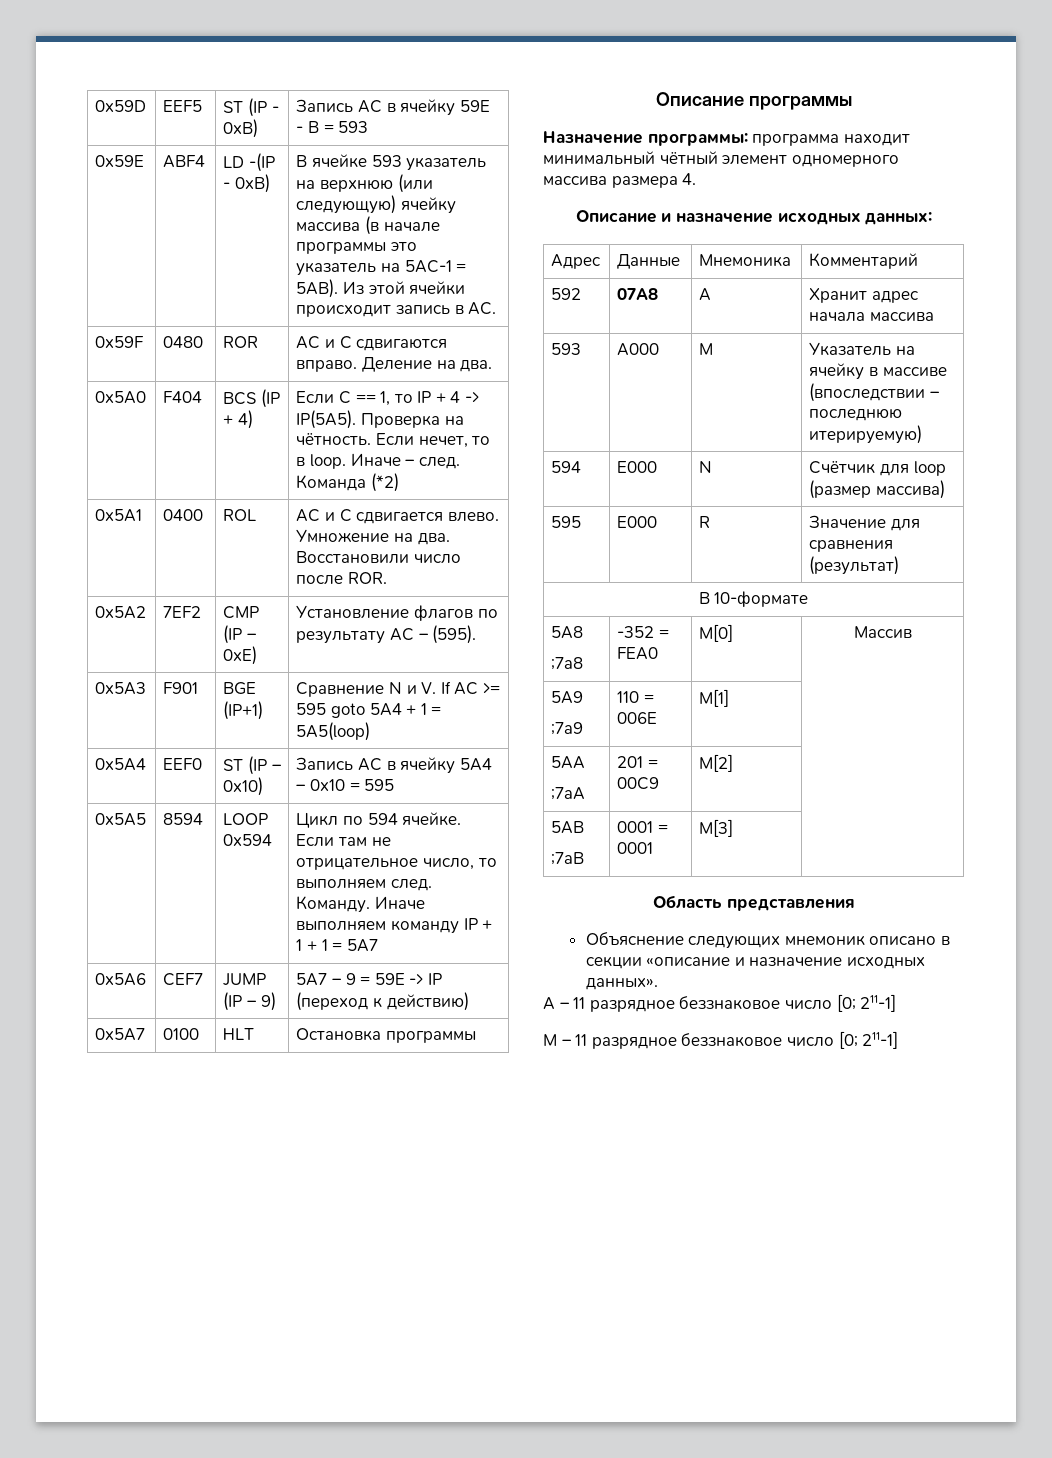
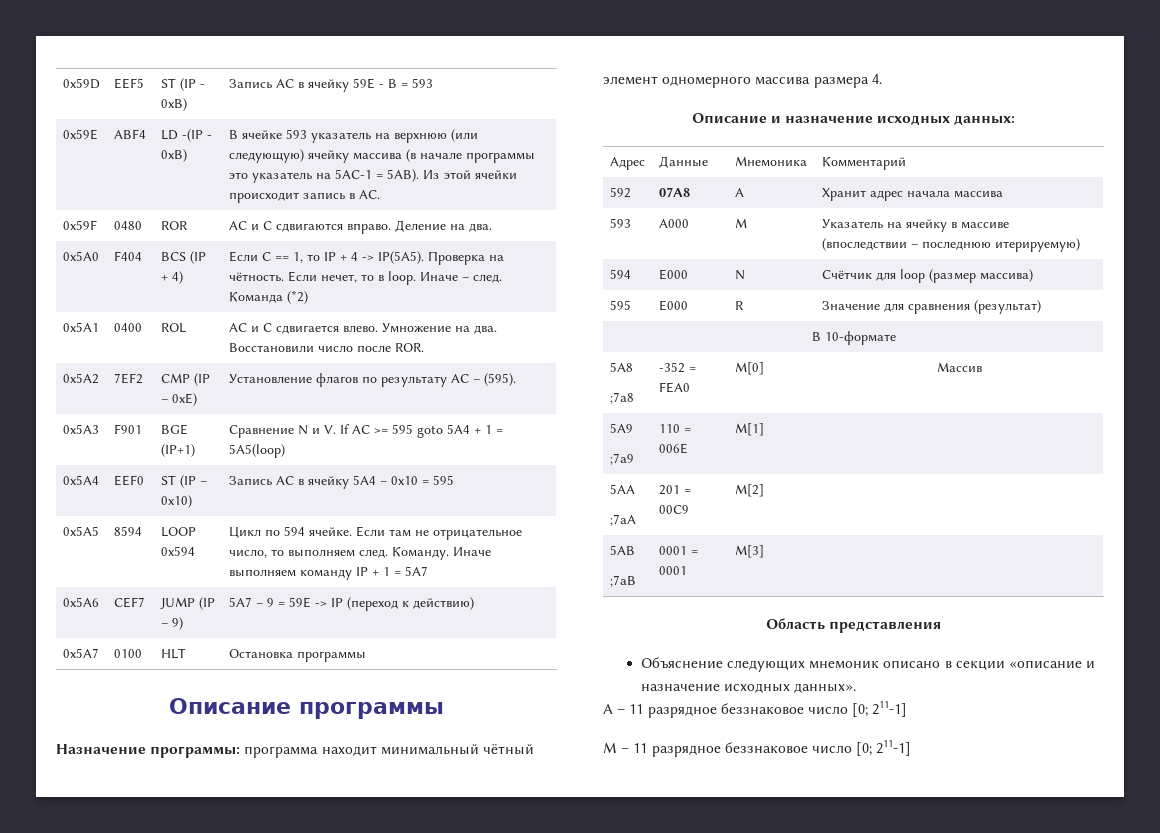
- 0x5A5 | 8594 | LOOP 0x594 | Цикл по 594 ячейке. Если там не отрицательное число, то выполняем след. Команду. Иначе выполняем команду IP + 1 + 1 = 5A7
+ 0x5A5 | 8594 | LOOP 0x594 | Цикл по 594 ячейке. Если там не отрицательное число, то выполняем след. Команду. Иначе выполняем команду IP + 1 = 5A7

